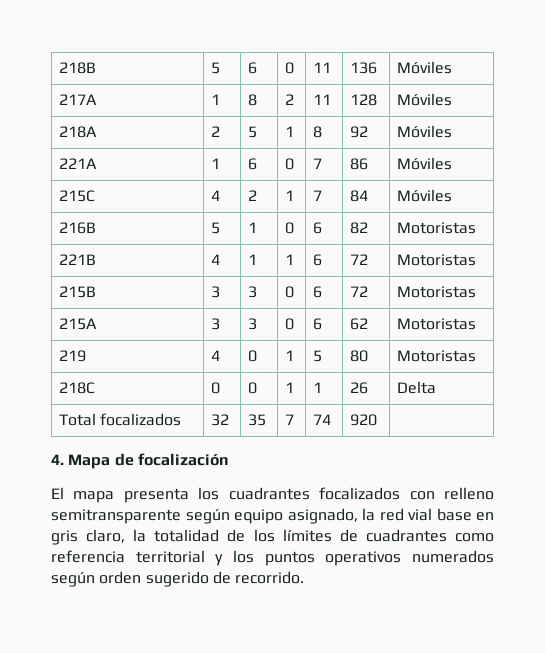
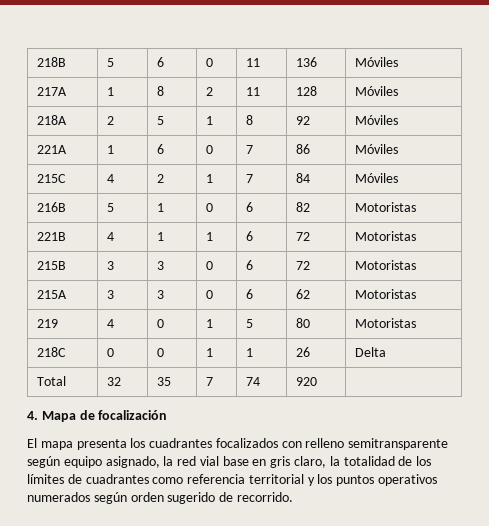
- Total focalizados | 32 | 35 | 7 | 74 | 920 |
+ Total | 32 | 35 | 7 | 74 | 920 |

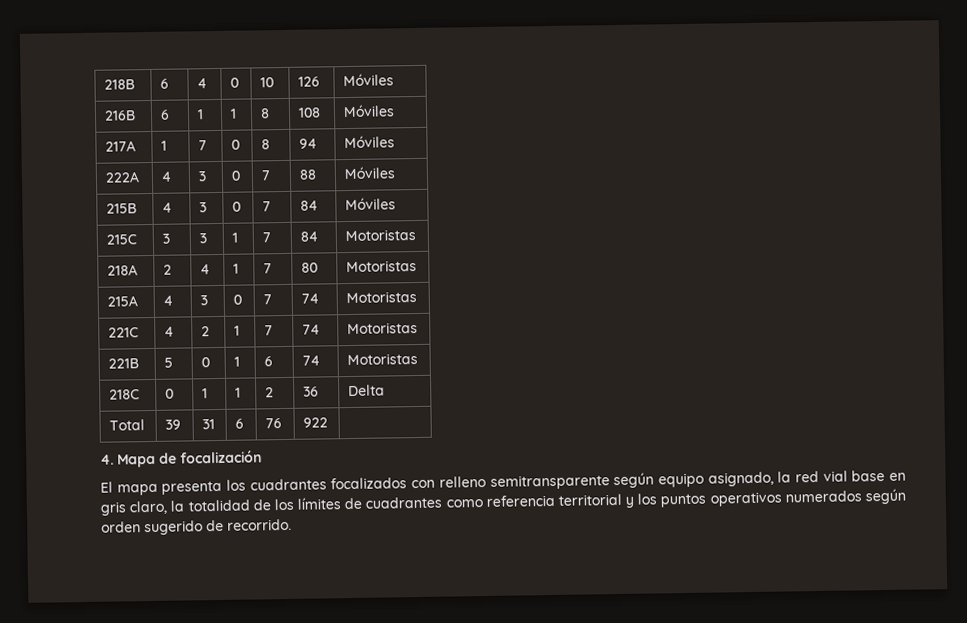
- 218B | 5 | 6 | 0 | 11 | 136 | Móviles
+ 218B | 6 | 4 | 0 | 10 | 126 | Móviles
+ 216B | 6 | 1 | 1 | 8 | 108 | Móviles
- 217A | 1 | 8 | 2 | 11 | 128 | Móviles
+ 217A | 1 | 7 | 0 | 8 | 94 | Móviles
+ 222A | 4 | 3 | 0 | 7 | 88 | Móviles
+ 215B | 4 | 3 | 0 | 7 | 84 | Móviles
+ 215C | 3 | 3 | 1 | 7 | 84 | Motoristas
- 218A | 2 | 5 | 1 | 8 | 92 | Móviles
- 221A | 1 | 6 | 0 | 7 | 86 | Móviles
- 215C | 4 | 2 | 1 | 7 | 84 | Móviles
- 216B | 5 | 1 | 0 | 6 | 82 | Motoristas
+ 218A | 2 | 4 | 1 | 7 | 80 | Motoristas
+ 215A | 4 | 3 | 0 | 7 | 74 | Motoristas
+ 221C | 4 | 2 | 1 | 7 | 74 | Motoristas
- 221B | 4 | 1 | 1 | 6 | 72 | Motoristas
- 215B | 3 | 3 | 0 | 6 | 72 | Motoristas
- 215A | 3 | 3 | 0 | 6 | 62 | Motoristas
- 219 | 4 | 0 | 1 | 5 | 80 | Motoristas
+ 221B | 5 | 0 | 1 | 6 | 74 | Motoristas
- 218C | 0 | 0 | 1 | 1 | 26 | Delta
+ 218C | 0 | 1 | 1 | 2 | 36 | Delta
- Total | 32 | 35 | 7 | 74 | 920 |
+ Total | 39 | 31 | 6 | 76 | 922 |

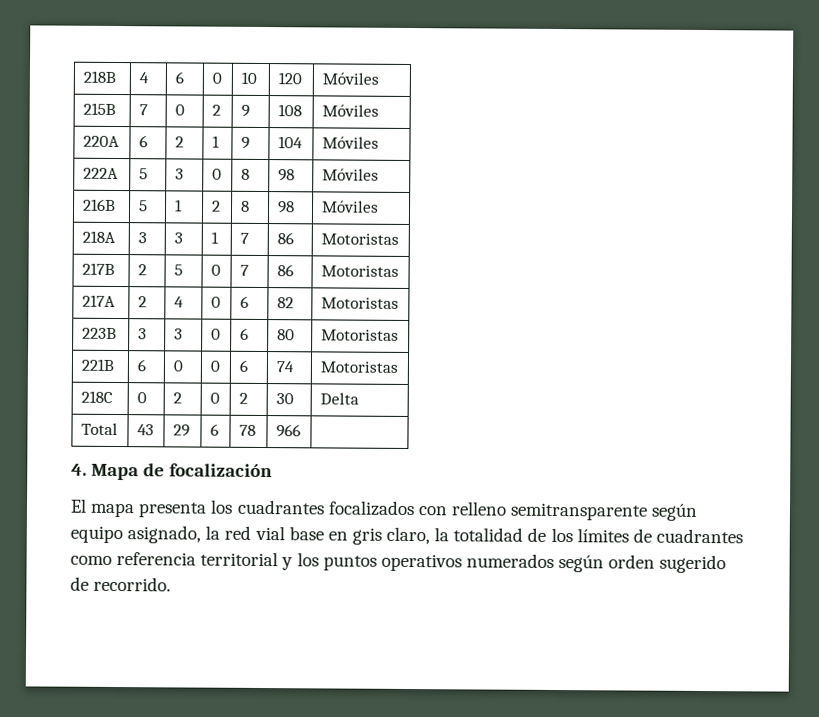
- 218B | 6 | 4 | 0 | 10 | 126 | Móviles
+ 218B | 4 | 6 | 0 | 10 | 120 | Móviles
+ 215B | 7 | 0 | 2 | 9 | 108 | Móviles
+ 220A | 6 | 2 | 1 | 9 | 104 | Móviles
+ 222A | 5 | 3 | 0 | 8 | 98 | Móviles
- 216B | 6 | 1 | 1 | 8 | 108 | Móviles
- 217A | 1 | 7 | 0 | 8 | 94 | Móviles
- 222A | 4 | 3 | 0 | 7 | 88 | Móviles
- 215B | 4 | 3 | 0 | 7 | 84 | Móviles
- 215C | 3 | 3 | 1 | 7 | 84 | Motoristas
- 218A | 2 | 4 | 1 | 7 | 80 | Motoristas
- 215A | 4 | 3 | 0 | 7 | 74 | Motoristas
- 221C | 4 | 2 | 1 | 7 | 74 | Motoristas
- 221B | 5 | 0 | 1 | 6 | 74 | Motoristas
+ 216B | 5 | 1 | 2 | 8 | 98 | Móviles
+ 218A | 3 | 3 | 1 | 7 | 86 | Motoristas
+ 217B | 2 | 5 | 0 | 7 | 86 | Motoristas
+ 217A | 2 | 4 | 0 | 6 | 82 | Motoristas
+ 223B | 3 | 3 | 0 | 6 | 80 | Motoristas
+ 221B | 6 | 0 | 0 | 6 | 74 | Motoristas
- 218C | 0 | 1 | 1 | 2 | 36 | Delta
+ 218C | 0 | 2 | 0 | 2 | 30 | Delta
- Total | 39 | 31 | 6 | 76 | 922 |
+ Total | 43 | 29 | 6 | 78 | 966 |

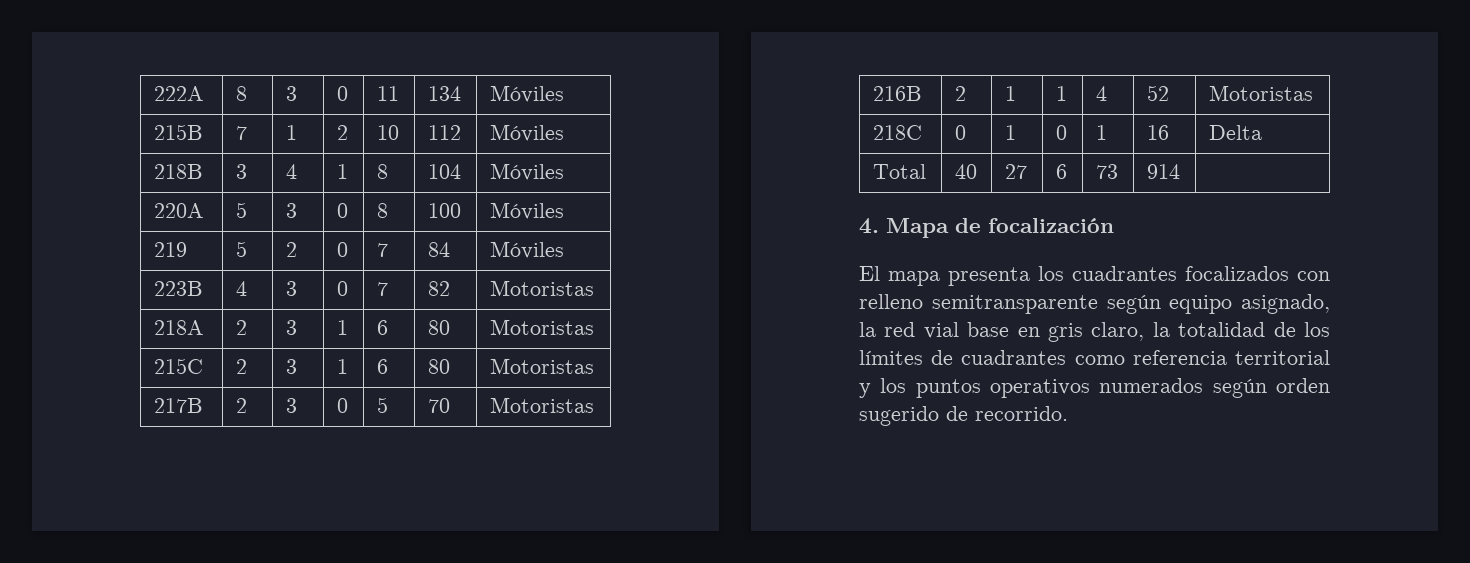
- 218B | 4 | 6 | 0 | 10 | 120 | Móviles
+ 222A | 8 | 3 | 0 | 11 | 134 | Móviles
- 215B | 7 | 0 | 2 | 9 | 108 | Móviles
- 220A | 6 | 2 | 1 | 9 | 104 | Móviles
+ 215B | 7 | 1 | 2 | 10 | 112 | Móviles
+ 218B | 3 | 4 | 1 | 8 | 104 | Móviles
- 222A | 5 | 3 | 0 | 8 | 98 | Móviles
- 216B | 5 | 1 | 2 | 8 | 98 | Móviles
+ 220A | 5 | 3 | 0 | 8 | 100 | Móviles
+ 219 | 5 | 2 | 0 | 7 | 84 | Móviles
+ 223B | 4 | 3 | 0 | 7 | 82 | Motoristas
- 218A | 3 | 3 | 1 | 7 | 86 | Motoristas
- 217B | 2 | 5 | 0 | 7 | 86 | Motoristas
- 217A | 2 | 4 | 0 | 6 | 82 | Motoristas
- 223B | 3 | 3 | 0 | 6 | 80 | Motoristas
- 221B | 6 | 0 | 0 | 6 | 74 | Motoristas
+ 218A | 2 | 3 | 1 | 6 | 80 | Motoristas
+ 215C | 2 | 3 | 1 | 6 | 80 | Motoristas
+ 217B | 2 | 3 | 0 | 5 | 70 | Motoristas
+ 216B | 2 | 1 | 1 | 4 | 52 | Motoristas
- 218C | 0 | 2 | 0 | 2 | 30 | Delta
+ 218C | 0 | 1 | 0 | 1 | 16 | Delta
- Total | 43 | 29 | 6 | 78 | 966 |
+ Total | 40 | 27 | 6 | 73 | 914 |

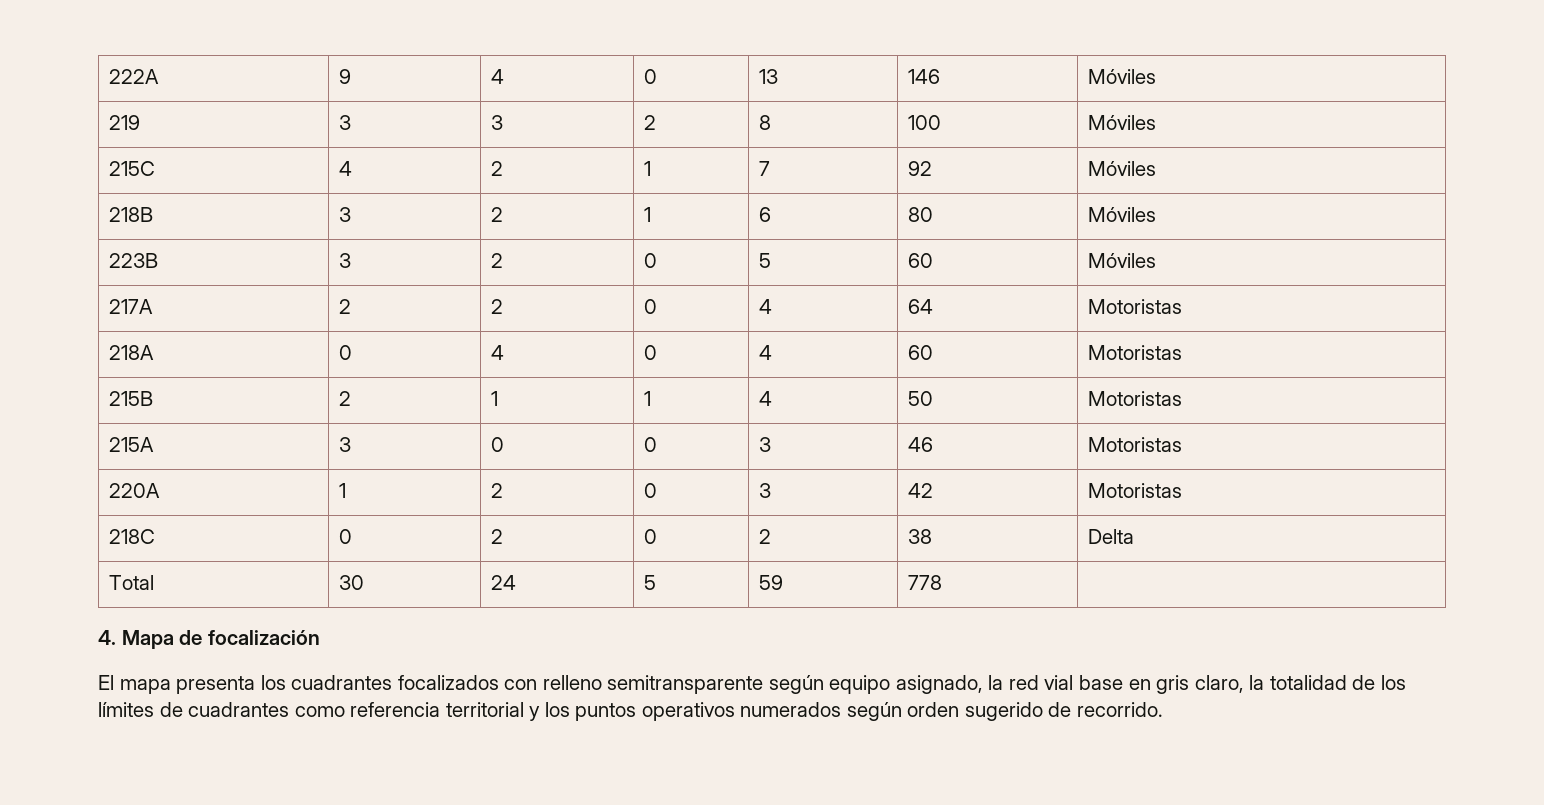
- 222A | 8 | 3 | 0 | 11 | 134 | Móviles
- 215B | 7 | 1 | 2 | 10 | 112 | Móviles
- 218B | 3 | 4 | 1 | 8 | 104 | Móviles
- 220A | 5 | 3 | 0 | 8 | 100 | Móviles
- 219 | 5 | 2 | 0 | 7 | 84 | Móviles
- 223B | 4 | 3 | 0 | 7 | 82 | Motoristas
- 218A | 2 | 3 | 1 | 6 | 80 | Motoristas
- 215C | 2 | 3 | 1 | 6 | 80 | Motoristas
- 217B | 2 | 3 | 0 | 5 | 70 | Motoristas
- 216B | 2 | 1 | 1 | 4 | 52 | Motoristas
+ 222A | 9 | 4 | 0 | 13 | 146 | Móviles
+ 219 | 3 | 3 | 2 | 8 | 100 | Móviles
+ 215C | 4 | 2 | 1 | 7 | 92 | Móviles
+ 218B | 3 | 2 | 1 | 6 | 80 | Móviles
+ 223B | 3 | 2 | 0 | 5 | 60 | Móviles
+ 217A | 2 | 2 | 0 | 4 | 64 | Motoristas
+ 218A | 0 | 4 | 0 | 4 | 60 | Motoristas
+ 215B | 2 | 1 | 1 | 4 | 50 | Motoristas
+ 215A | 3 | 0 | 0 | 3 | 46 | Motoristas
+ 220A | 1 | 2 | 0 | 3 | 42 | Motoristas
- 218C | 0 | 1 | 0 | 1 | 16 | Delta
+ 218C | 0 | 2 | 0 | 2 | 38 | Delta
- Total | 40 | 27 | 6 | 73 | 914 |
+ Total | 30 | 24 | 5 | 59 | 778 |

